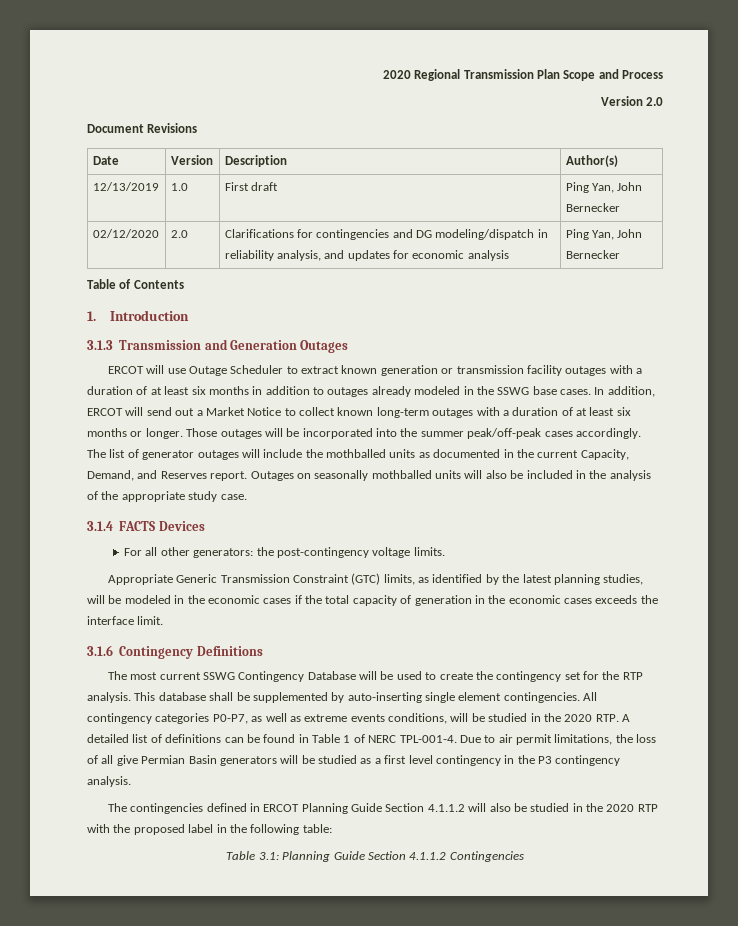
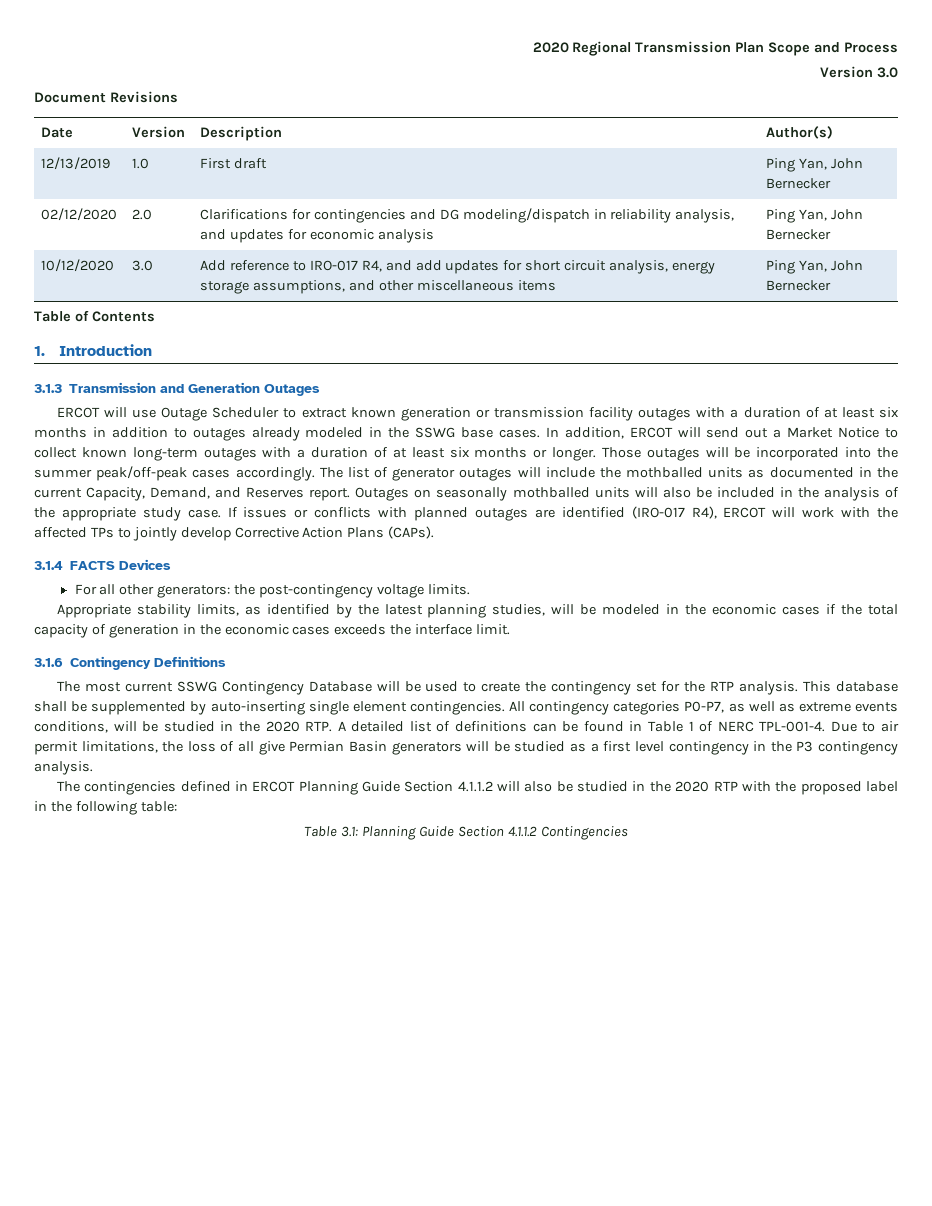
- Version 2.0
+ Version 3.0
+ 10/12/2020 | 3.0 | Add reference to IRO-017 R4, and add updates for short circuit analysis, energy storage assumptions, and other miscellaneous items | Ping Yan, John Bernecker
+ If issues or conflicts with planned outages are identified (IRO-017 R4), ERCOT will work with the affected TPs to jointly develop Corrective Action Plans (CAPs).
- Appropriate Generic Transmission Constraint (GTC) limits, as identified by the latest planning studies, will be modeled in the economic cases if the total capacity of generation in the economic cases exceeds the interface limit.
+ Appropriate stability limits, as identified by the latest planning studies, will be modeled in the economic cases if the total capacity of generation in the economic cases exceeds the interface limit.

